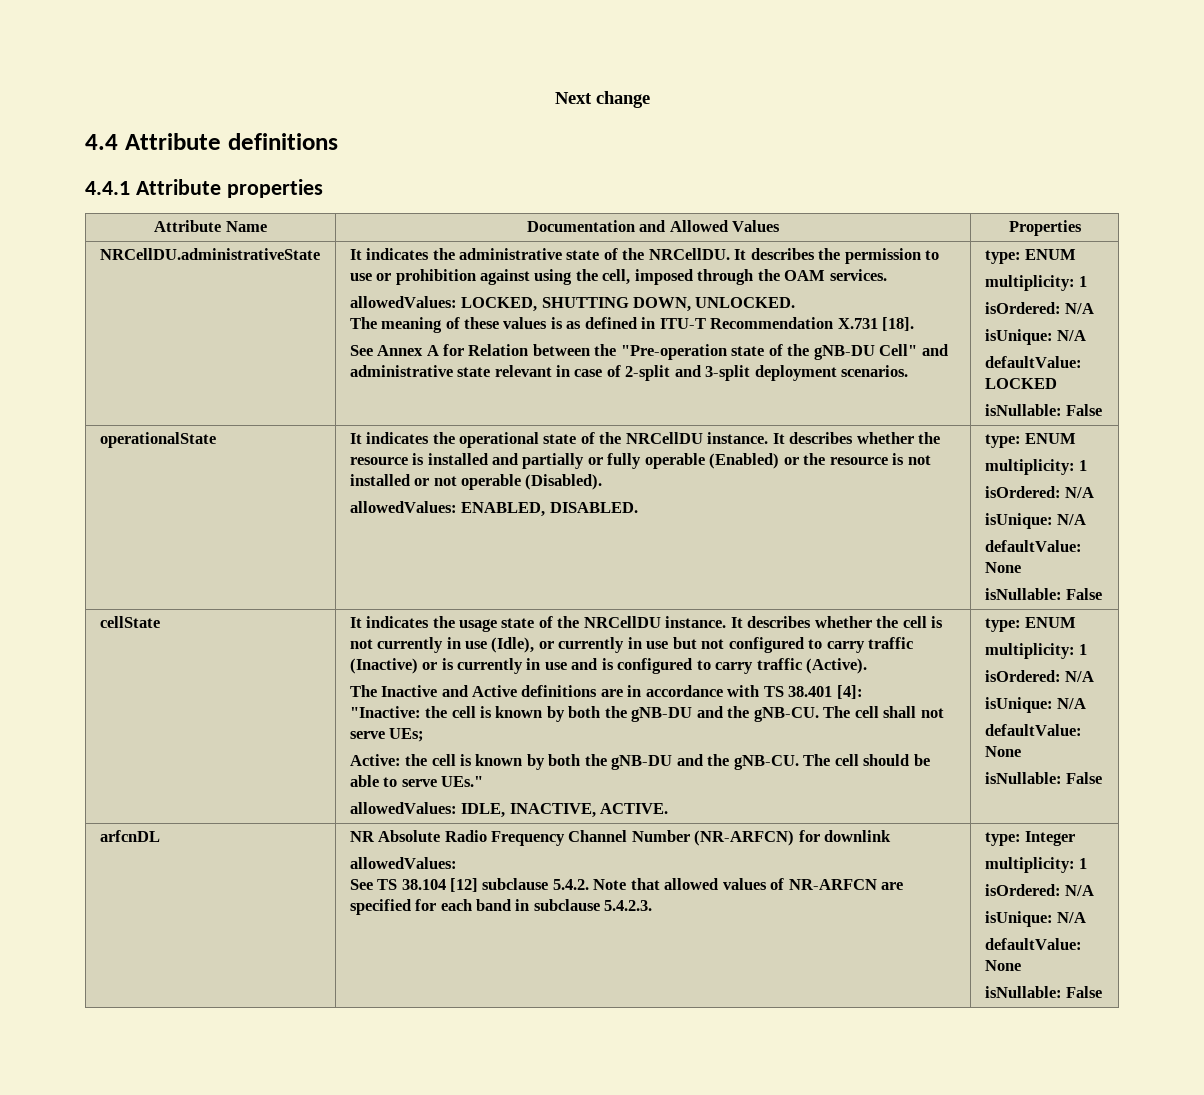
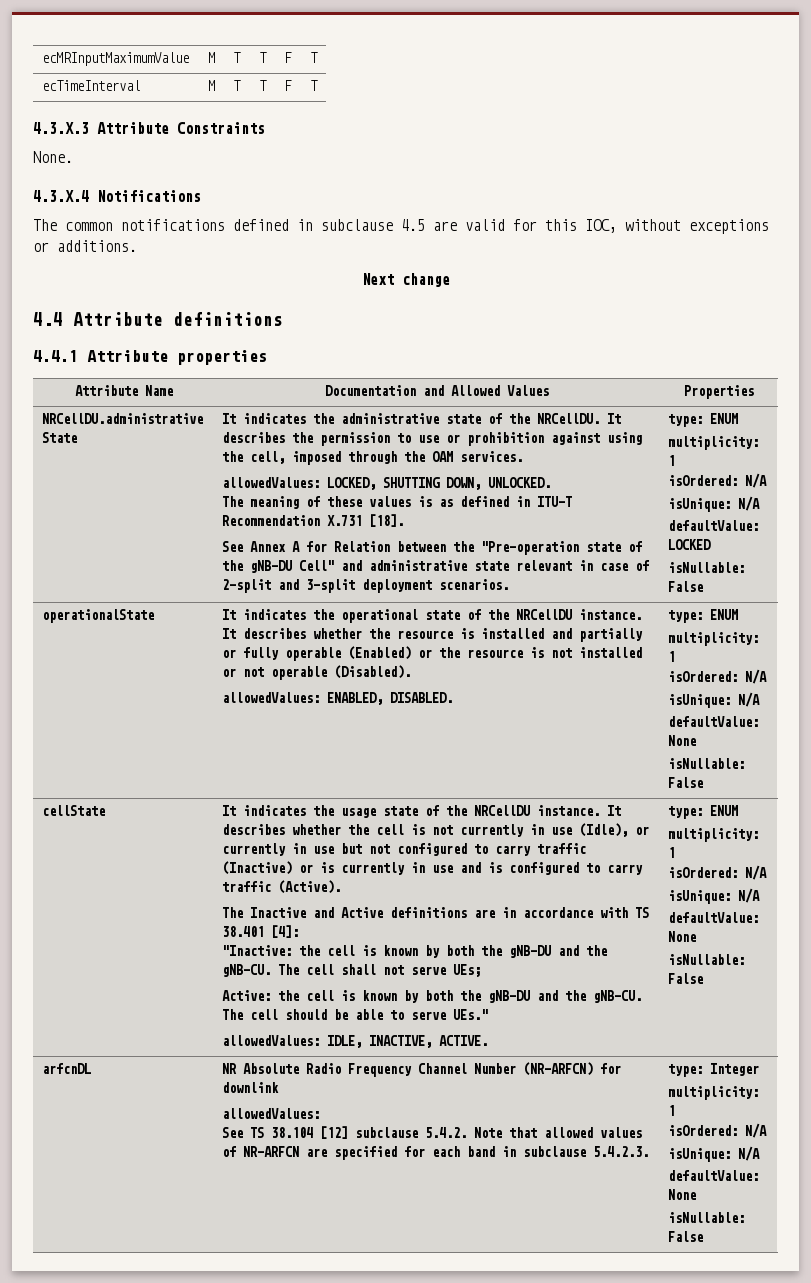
+ ecMRInputMaximumValue | M | T | T | F | T
+ ecTimeInterval | M | T | T | F | T
+ 4.3.X.3 Attribute Constraints
+ None.
+ 4.3.X.4 Notifications
+ The common notifications defined in subclause 4.5 are valid for this IOC, without exceptions or additions.

